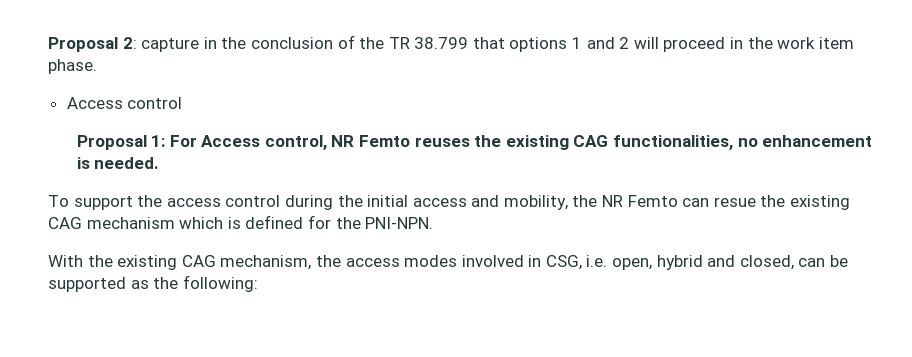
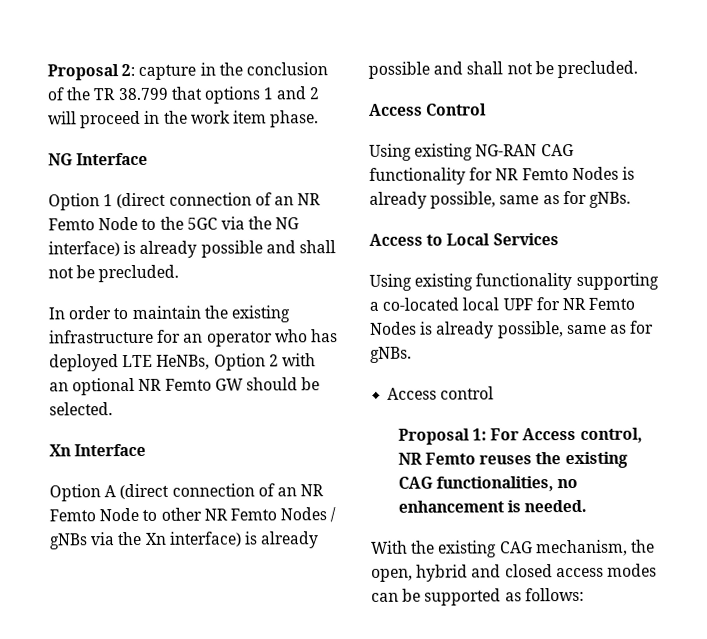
+ NG Interface
+ Option 1 (direct connection of an NR Femto Node to the 5GC via the NG interface) is already possible and shall not be precluded.
+ In order to maintain the existing infrastructure for an operator who has deployed LTE HeNBs, Option 2 with an optional NR Femto GW should be selected.
+ Xn Interface
+ Option A (direct connection of an NR Femto Node to other NR Femto Nodes / gNBs via the Xn interface) is already possible and shall not be precluded.
+ Access Control
+ Using existing NG-RAN CAG functionality for NR Femto Nodes is already possible, same as for gNBs.
+ Access to Local Services
+ Using existing functionality supporting a co-located local UPF for NR Femto Nodes is already possible, same as for gNBs.
- To support the access control during the initial access and mobility, the NR Femto can resue the existing CAG mechanism which is defined for the PNI-NPN.
- With the existing CAG mechanism, the access modes involved in CSG, i.e. open, hybrid and closed, can be supported as the following:
+ With the existing CAG mechanism, the open, hybrid and closed access modes can be supported as follows:

